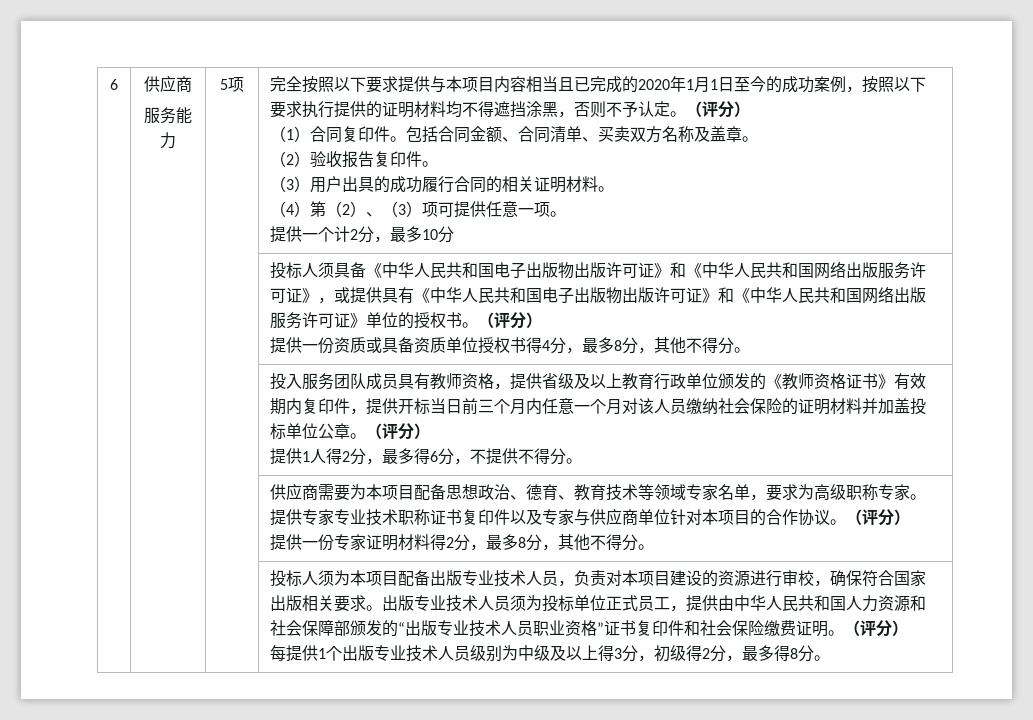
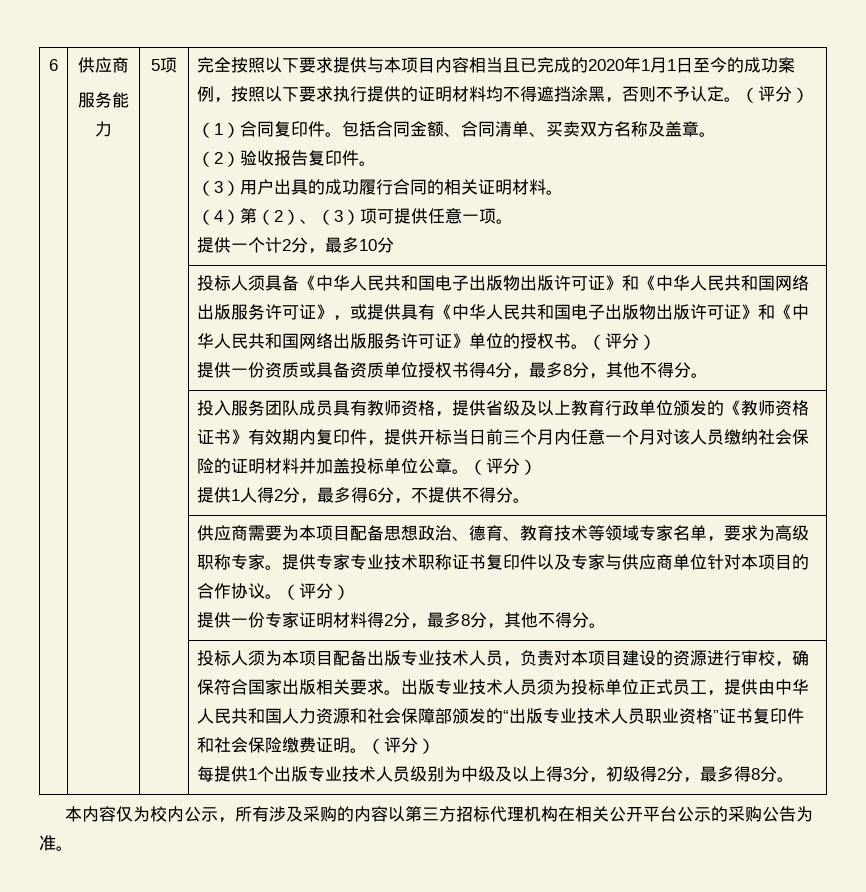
+ 本内容仅为校内公示，所有涉及采购的内容以第三方招标代理机构在相关公开平台公示的采购公告为准。

